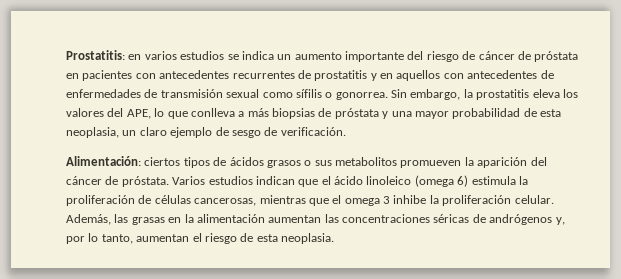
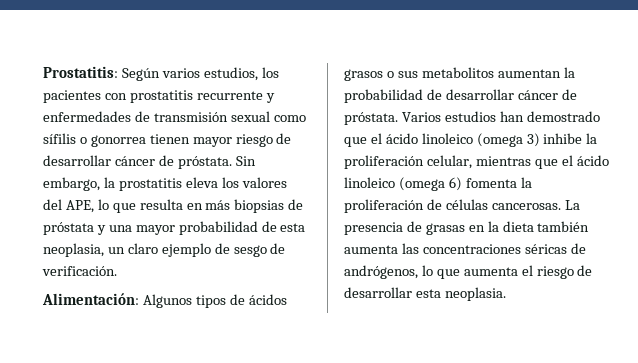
- Prostatitis: en varios estudios se indica un aumento importante del riesgo de cáncer de próstata en pacientes con antecedentes recurrentes de prostatitis y en aquellos con antecedentes de enfermedades de transmisión sexual como sífilis o gonorrea.
+ Prostatitis: Según varios estudios, los pacientes con prostatitis recurrente y enfermedades de transmisión sexual como sífilis o gonorrea tienen mayor riesgo de desarrollar cáncer de próstata.
- Sin embargo, la prostatitis eleva los valores del APE, lo que conlleva a más biopsias de próstata y una mayor probabilidad de esta neoplasia, un claro ejemplo de sesgo de verificación.
+ Sin embargo, la prostatitis eleva los valores del APE, lo que resulta en más biopsias de próstata y una mayor probabilidad de esta neoplasia, un claro ejemplo de sesgo de verificación.
- Alimentación: ciertos tipos de ácidos grasos o sus metabolitos promueven la aparición del cáncer de próstata.
+ Alimentación: Algunos tipos de ácidos grasos o sus metabolitos aumentan la probabilidad de desarrollar cáncer de próstata.
- Varios estudios indican que el ácido linoleico (omega 6) estimula la proliferación de células cancerosas, mientras que el omega 3 inhibe la proliferación celular. Además, las grasas en la alimentación aumentan las concentraciones séricas de andrógenos y, por lo tanto, aumentan el riesgo de esta neoplasia.
+ Varios estudios han demostrado que el ácido linoleico (omega 3) inhibe la proliferación celular, mientras que el ácido linoleico (omega 6) fomenta la proliferación de células cancerosas. La presencia de grasas en la dieta también aumenta las concentraciones séricas de andrógenos, lo que aumenta el riesgo de desarrollar esta neoplasia.

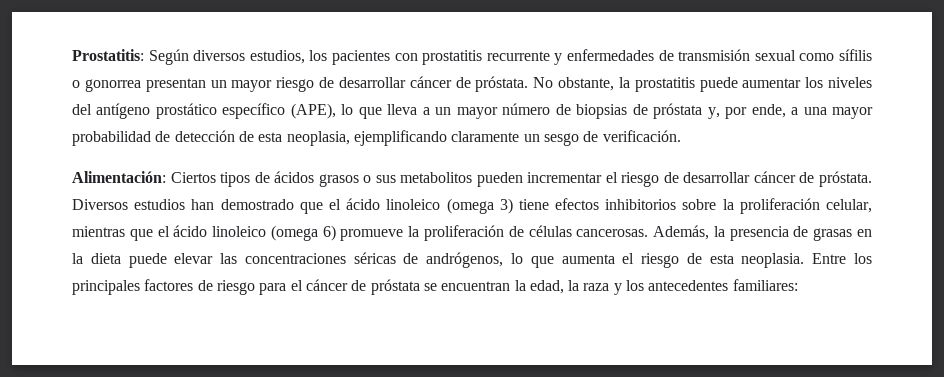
- Prostatitis: Según varios estudios, los pacientes con prostatitis recurrente y enfermedades de transmisión sexual como sífilis o gonorrea tienen mayor riesgo de desarrollar cáncer de próstata.
+ Prostatitis: Según diversos estudios, los pacientes con prostatitis recurrente y enfermedades de transmisión sexual como sífilis o gonorrea presentan un mayor riesgo de desarrollar cáncer de próstata.
- Sin embargo, la prostatitis eleva los valores del APE, lo que resulta en más biopsias de próstata y una mayor probabilidad de esta neoplasia, un claro ejemplo de sesgo de verificación.
+ No obstante, la prostatitis puede aumentar los niveles del antígeno prostático específico (APE), lo que lleva a un mayor número de biopsias de próstata y, por ende, a una mayor probabilidad de detección de esta neoplasia, ejemplificando claramente un sesgo de verificación.
- Alimentación: Algunos tipos de ácidos grasos o sus metabolitos aumentan la probabilidad de desarrollar cáncer de próstata. Varios estudios han demostrado que el ácido linoleico (omega 3) inhibe la proliferación celular, mientras que el ácido linoleico (omega 6) fomenta la proliferación de células cancerosas.
+ Alimentación: Ciertos tipos de ácidos grasos o sus metabolitos pueden incrementar el riesgo de desarrollar cáncer de próstata. Diversos estudios han demostrado que el ácido linoleico (omega 3) tiene efectos inhibitorios sobre la proliferación celular, mientras que el ácido linoleico (omega 6) promueve la proliferación de células cancerosas.
- La presencia de grasas en la dieta también aumenta las concentraciones séricas de andrógenos, lo que aumenta el riesgo de desarrollar esta neoplasia.
+ Además, la presencia de grasas en la dieta puede elevar las concentraciones séricas de andrógenos, lo que aumenta el riesgo de esta neoplasia.
+ Entre los principales factores de riesgo para el cáncer de próstata se encuentran la edad, la raza y los antecedentes familiares:

